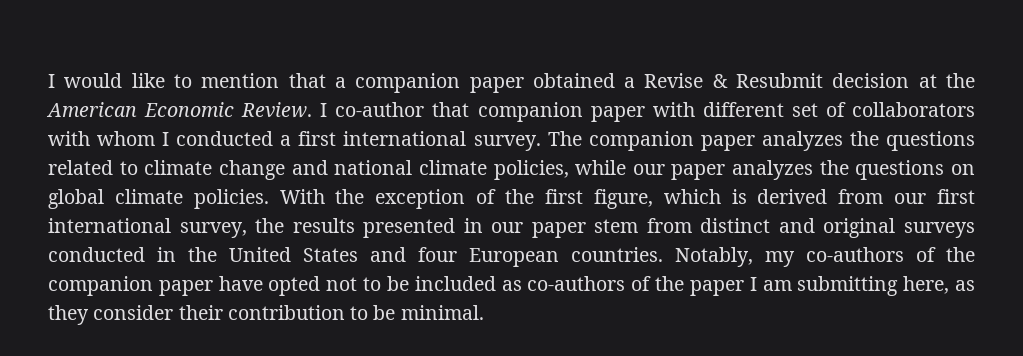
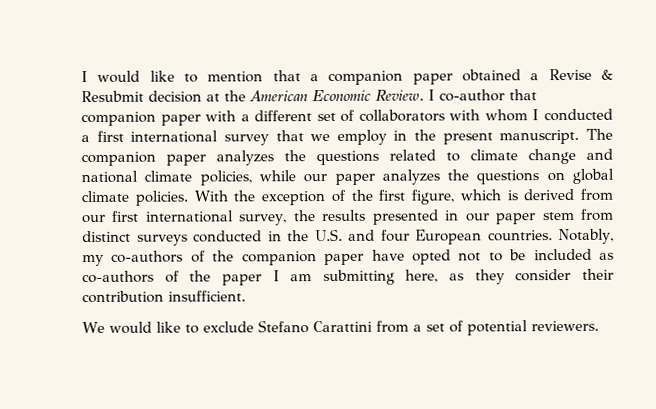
- I co-author that companion paper with different set of collaborators with whom I conducted a first international survey.
+ I co-author that companion paper with a different set of collaborators with whom I conducted a first international survey that we employ in the present manuscript.
- With the exception of the first figure, which is derived from our first international survey, the results presented in our paper stem from distinct and original surveys conducted in the United States and four European countries.
+ With the exception of the first figure, which is derived from our first international survey, the results presented in our paper stem from distinct surveys conducted in the U.S. and four European countries.
- Notably, my co-authors of the companion paper have opted not to be included as co-authors of the paper I am submitting here, as they consider their contribution to be minimal.
+ Notably, my co-authors of the companion paper have opted not to be included as co-authors of the paper I am submitting here, as they consider their contribution insufficient.
+ We would like to exclude Stefano Carattini from a set of potential reviewers.

